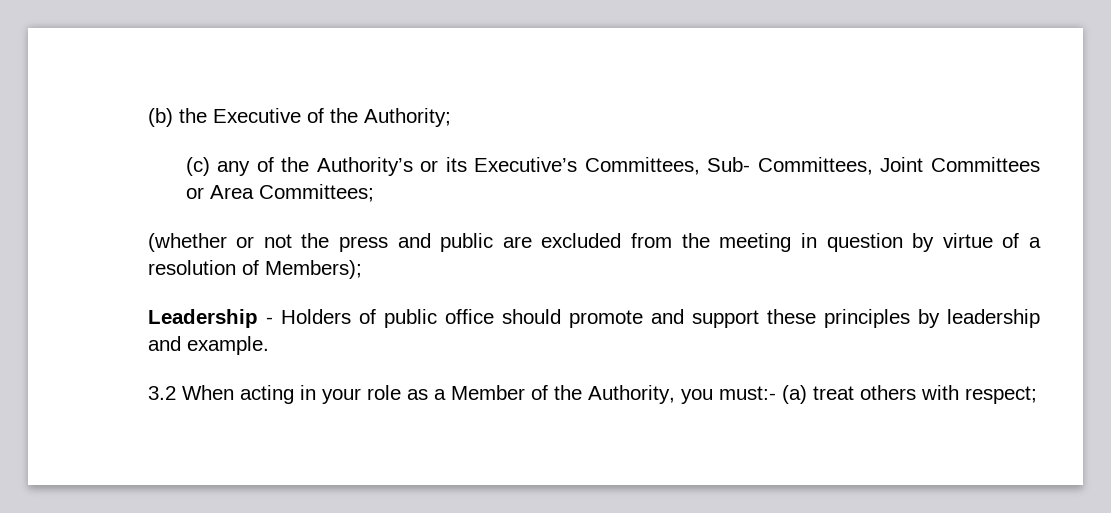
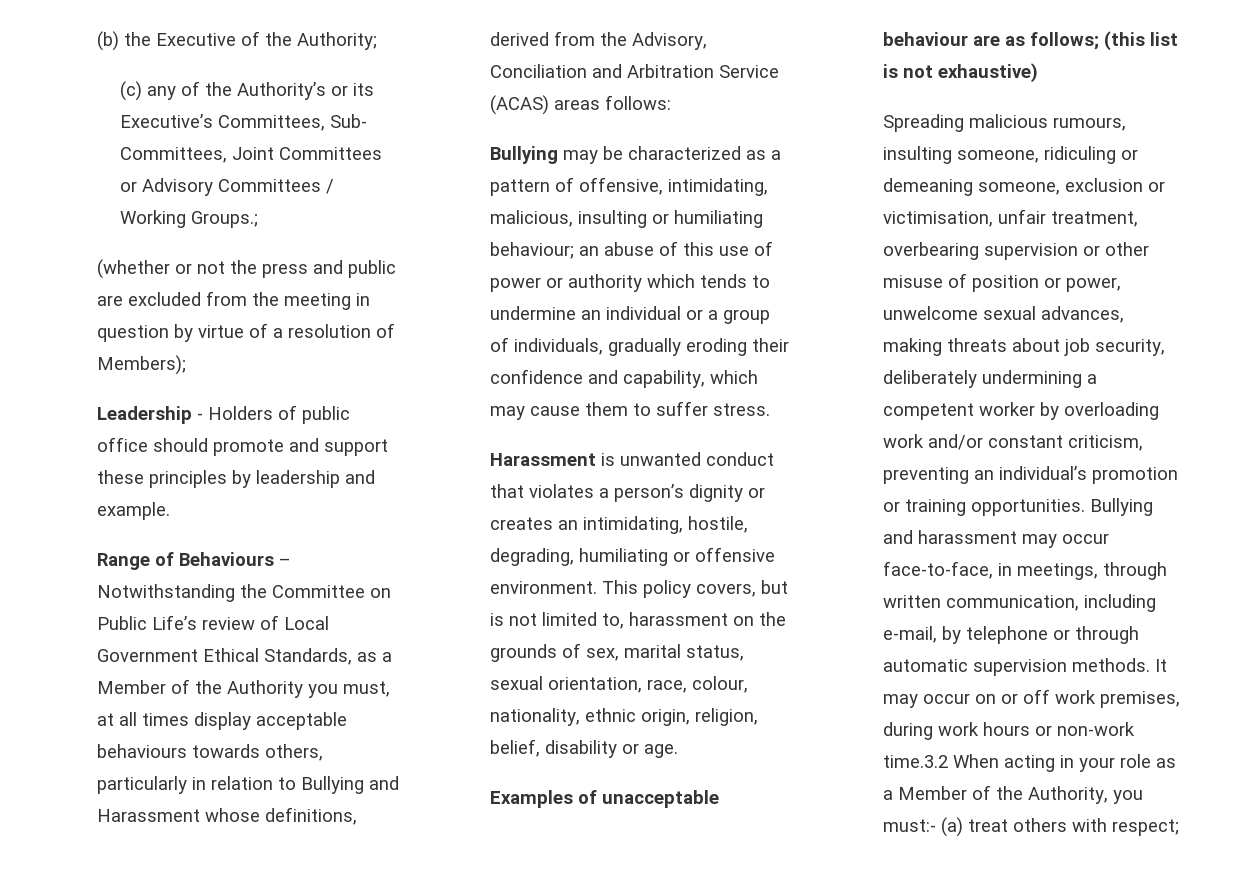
- (c) any of the Authority’s or its Executive’s Committees, Sub- Committees, Joint Committees or Area Committees;
+ (c) any of the Authority’s or its Executive’s Committees, Sub- Committees, Joint Committees or Advisory Committees / Working Groups.;
- 3.2 When acting in your role as a Member of the Authority, you must:- (a) treat others with respect;
+ Range of Behaviours – Notwithstanding the Committee on Public Life’s review of Local Government Ethical Standards, as a Member of the Authority you must, at all times display acceptable behaviours towards others, particularly in relation to Bullying and Harassment whose definitions, derived from the Advisory, Conciliation and Arbitration Service (ACAS) areas follows:
+ Bullying may be characterized as a pattern of offensive, intimidating, malicious, insulting or humiliating behaviour; an abuse of this use of power or authority which tends to undermine an individual or a group of individuals, gradually eroding their confidence and capability, which may cause them to suffer stress.
+ Harassment is unwanted conduct that violates a person’s dignity or creates an intimidating, hostile, degrading, humiliating or offensive environment. This policy covers, but is not limited to, harassment on the grounds of sex, marital status, sexual orientation, race, colour, nationality, ethnic origin, religion, belief, disability or age.
+ Examples of unacceptable behaviour are as follows; (this list is not exhaustive)
+ Spreading malicious rumours, insulting someone, ridiculing or demeaning someone, exclusion or victimisation, unfair treatment, overbearing supervision or other misuse of position or power, unwelcome sexual advances, making threats about job security, deliberately undermining a competent worker by overloading work and/or constant criticism, preventing an individual’s promotion or training opportunities. Bullying and harassment may occur face-to-face, in meetings, through written communication, including e-mail, by telephone or through automatic supervision methods. It may occur on or off work premises, during work hours or non-work time.3.2 When acting in your role as a Member of the Authority, you must:- (a) treat others with respect;

